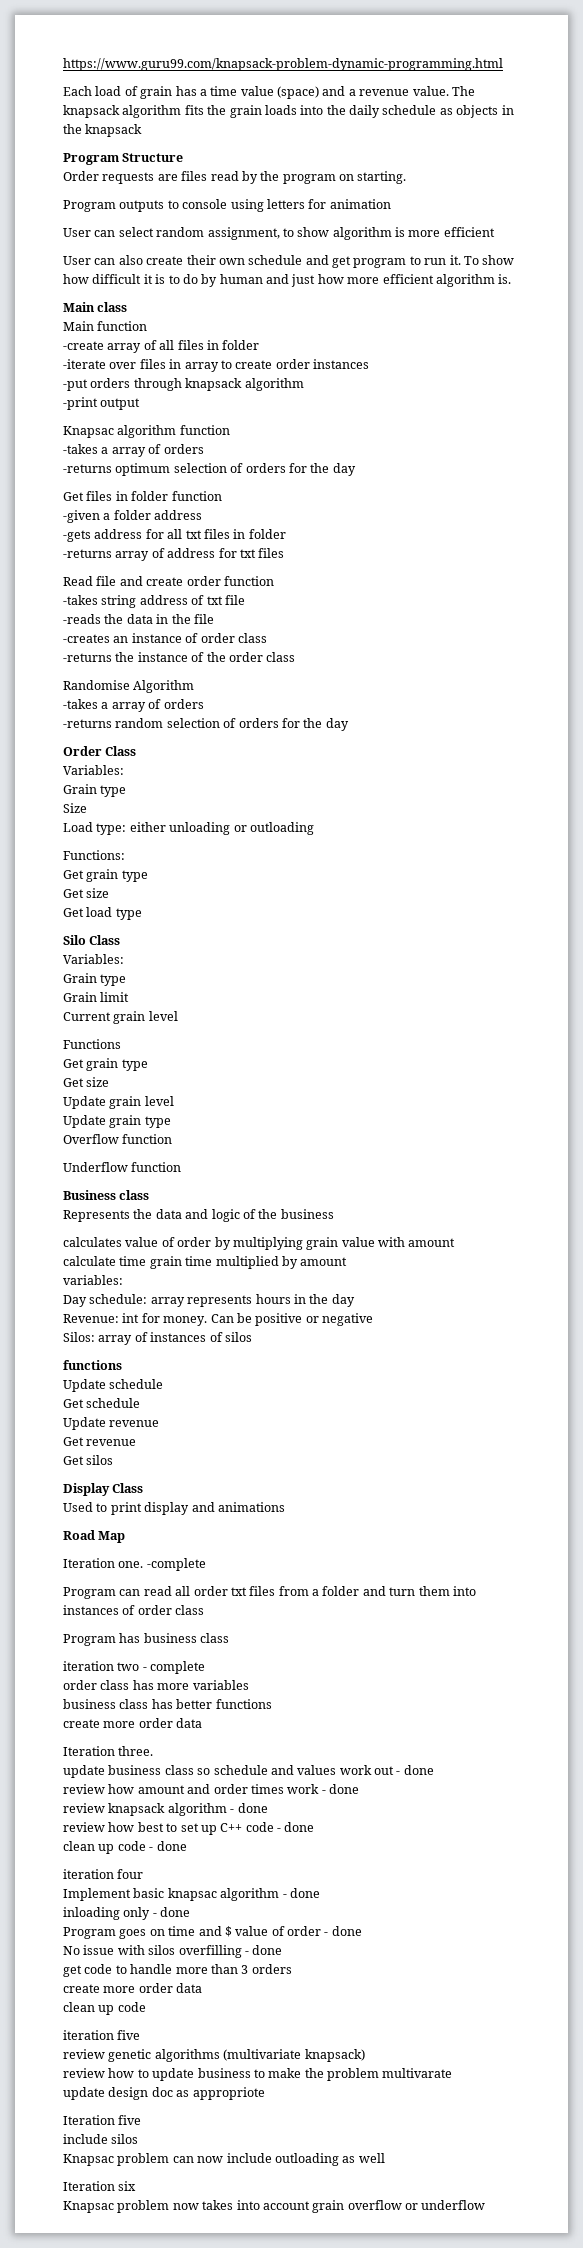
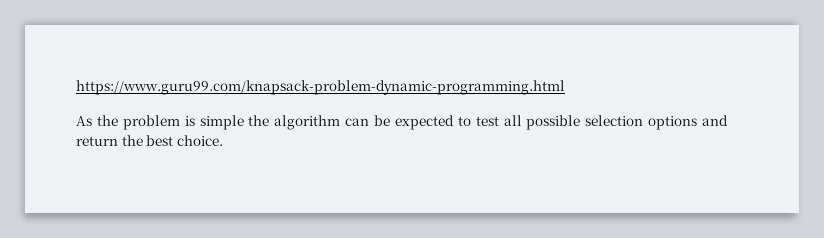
- Each load of grain has a time value (space) and a revenue value. The knapsack algorithm fits the grain loads into the daily schedule as objects in the knapsack
- Program Structure
- Order requests are files read by the program on starting.
- Program outputs to console using letters for animation
- User can select random assignment, to show algorithm is more efficient
- User can also create their own schedule and get program to run it. To show how difficult it is to do by human and just how more efficient algorithm is.
- Main class
- Main function
- -create array of all files in folder
- -iterate over files in array to create order instances
- -put orders through knapsack algorithm
- -print output
- Knapsac algorithm function
- -takes a array of orders
- -returns optimum selection of orders for the day
- Get files in folder function
- -given a folder address
- -gets address for all txt files in folder
- -returns array of address for txt files
- Read file and create order function
- -takes string address of txt file
- -reads the data in the file
- -creates an instance of order class
- -returns the instance of the order class
- Randomise Algorithm
- -takes a array of orders
- -returns random selection of orders for the day
- Order Class
- Variables:
- Grain type
- Size
- Load type: either unloading or outloading
- Functions:
- Get grain type
- Get size
- Get load type
- Silo Class
- Variables:
- Grain type
- Grain limit
- Current grain level
- Functions
- Get grain type
- Get size
- Update grain level
- Update grain type
- Overflow function
- Underflow function
- Business class
- Represents the data and logic of the business
- calculates value of order by multiplying grain value with amount
- calculate time grain time multiplied by amount
- variables:
- Day schedule: array represents hours in the day
- Revenue: int for money. Can be positive or negative
- Silos: array of instances of silos
- functions
- Update schedule
- Get schedule
- Update revenue
- Get revenue
- Get silos
- Display Class
- Used to print display and animations
- Road Map
- Iteration one. -complete
- Program can read all order txt files from a folder and turn them into instances of order class
- Program has business class
- iteration two - complete
- order class has more variables
- business class has better functions
- create more order data
- Iteration three.
- update business class so schedule and values work out - done
- review how amount and order times work - done
- review knapsack algorithm - done
- review how best to set up C++ code - done
- clean up code - done
- iteration four
- Implement basic knapsac algorithm - done
- inloading only - done
- Program goes on time and $ value of order - done
- No issue with silos overfilling - done
- get code to handle more than 3 orders
- create more order data
- clean up code
- iteration five
- review genetic algorithms (multivariate knapsack)
- review how to update business to make the problem multivarate
- update design doc as appropriote
- Iteration five
- include silos
- Knapsac problem can now include outloading as well
- Iteration six
- Knapsac problem now takes into account grain overflow or underflow
+ As the problem is simple the algorithm can be expected to test all possible selection options and return the best choice.

